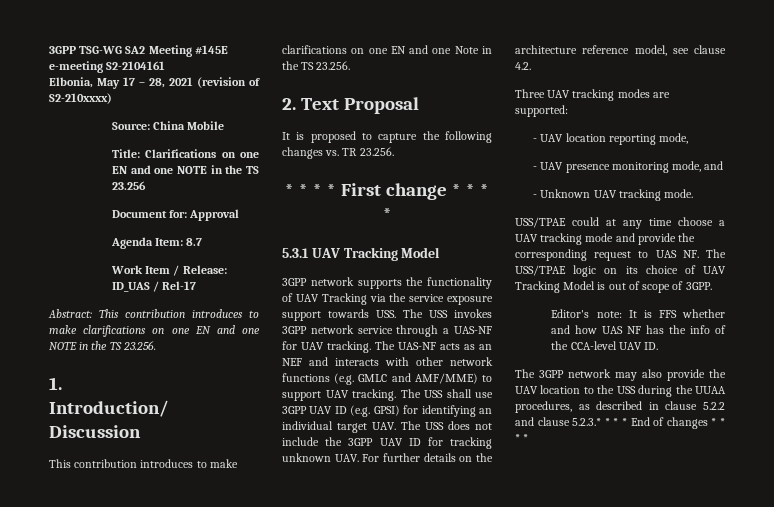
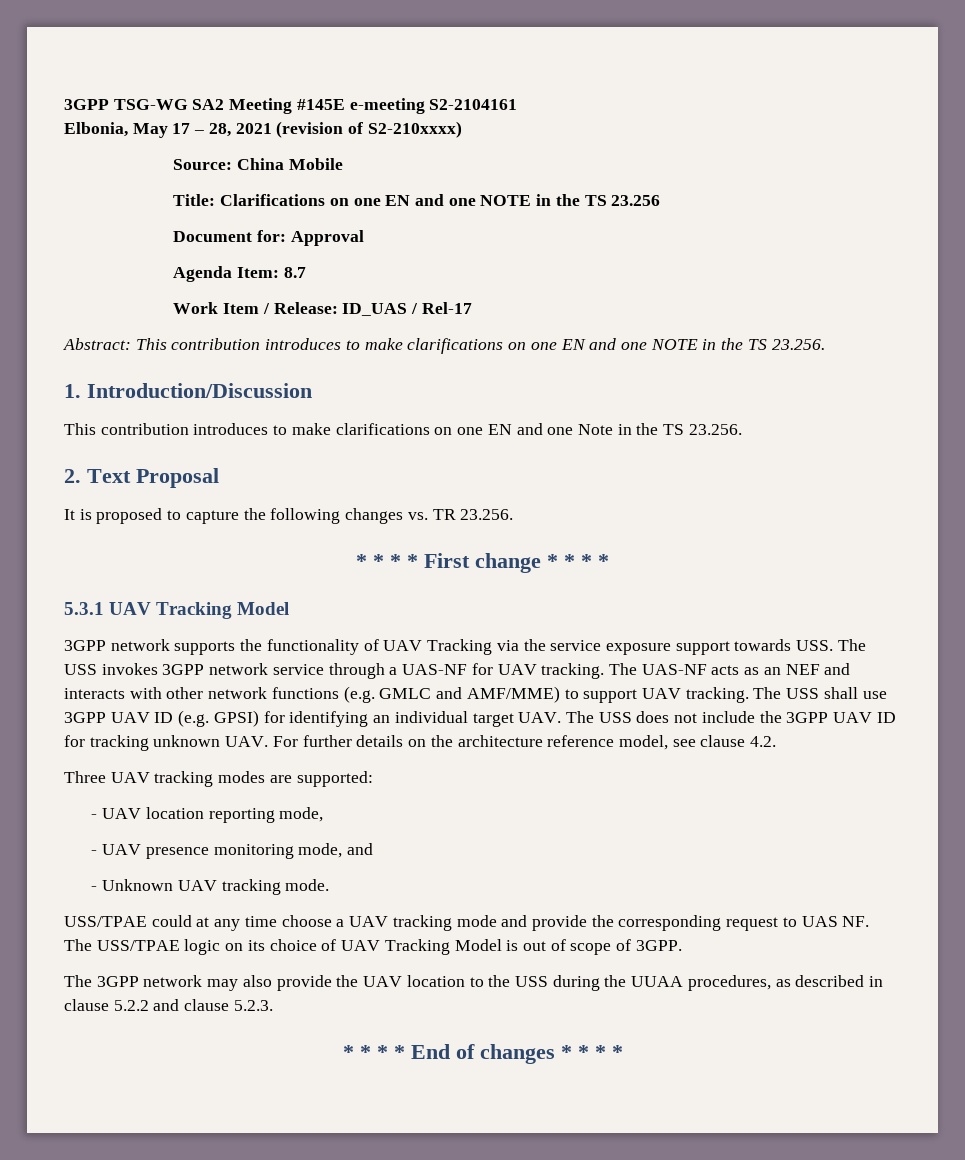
- Editor's note: It is FFS whether and how UAS NF has the info of the CCA-level UAV ID.
- The 3GPP network may also provide the UAV location to the USS during the UUAA procedures, as described in clause 5.2.2 and clause 5.2.3.* * * * End of changes * * * *
+ The 3GPP network may also provide the UAV location to the USS during the UUAA procedures, as described in clause 5.2.2 and clause 5.2.3.
+ * * * * End of changes * * * *

